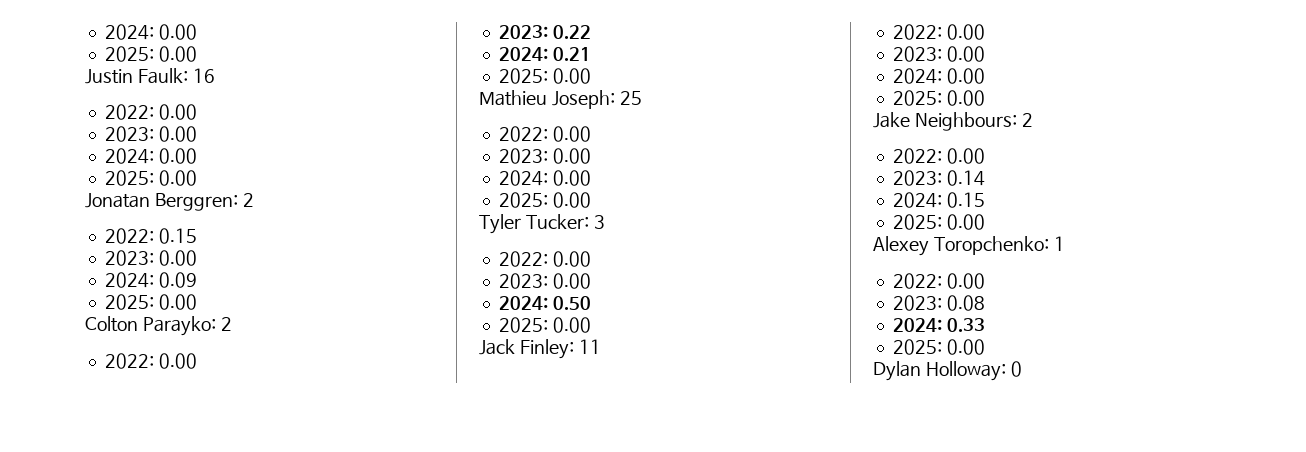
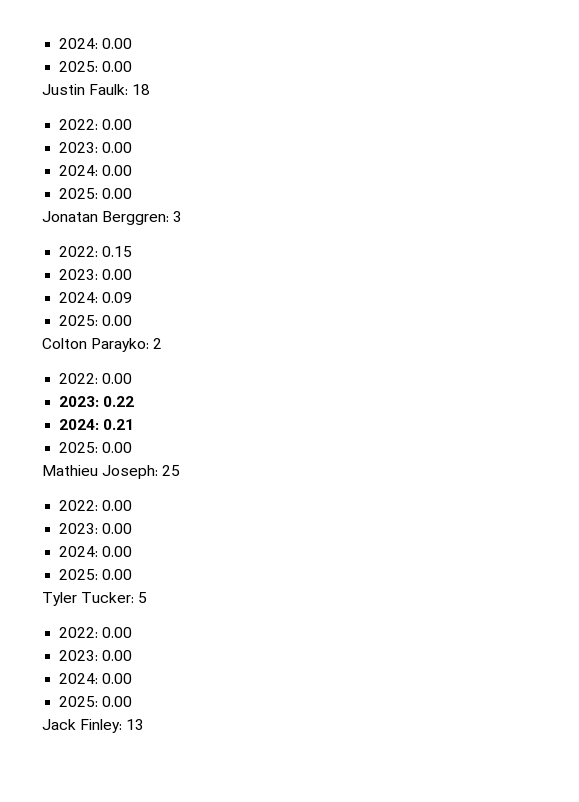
- Justin Faulk: 16
+ Justin Faulk: 18
- Jonatan Berggren: 2
+ Jonatan Berggren: 3
- Tyler Tucker: 3
- 2022: 0.00
- 2023: 0.00
- 2024: 0.50
- 2025: 0.00
- Jack Finley: 11
+ Tyler Tucker: 5
  2022: 0.00
  2023: 0.00
  2024: 0.00
  2025: 0.00
- Jake Neighbours: 2
- 2022: 0.00
- 2023: 0.14
- 2024: 0.15
- 2025: 0.00
- Alexey Toropchenko: 1
- 2022: 0.00
- 2023: 0.08
- 2024: 0.33
- 2025: 0.00
- Dylan Holloway: 0
+ Jack Finley: 13

